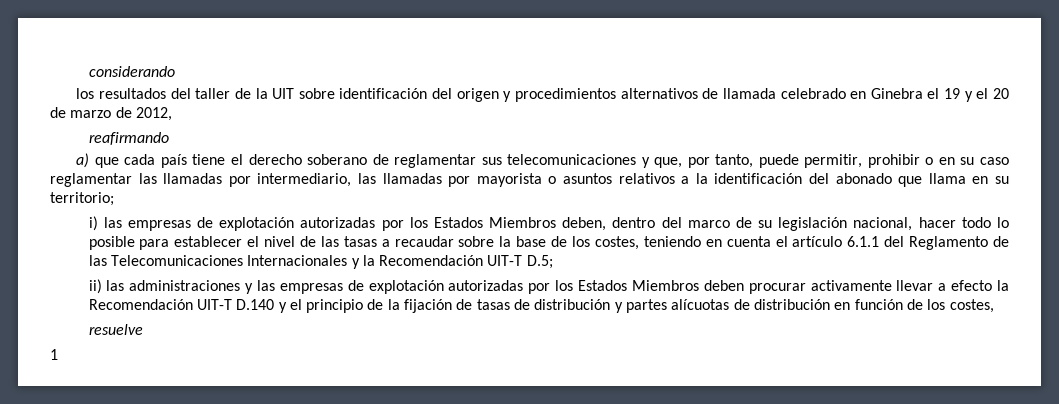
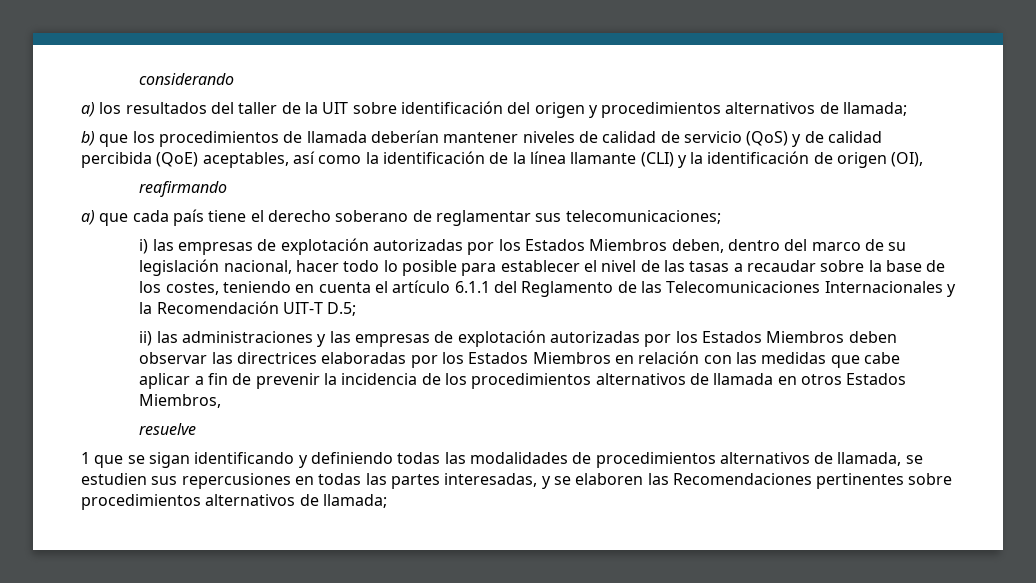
- los resultados del taller de la UIT sobre identificación del origen y procedimientos alternativos de llamada celebrado en Ginebra el 19 y el 20 de marzo de 2012,
+ a) los resultados del taller de la UIT sobre identificación del origen y procedimientos alternativos de llamada;
+ b) que los procedimientos de llamada deberían mantener niveles de calidad de servicio (QoS) y de calidad percibida (QoE) aceptables, así como la identificación de la línea llamante (CLI) y la identificación de origen (OI),
- a) que cada país tiene el derecho soberano de reglamentar sus telecomunicaciones y que, por tanto, puede permitir, prohibir o en su caso reglamentar las llamadas por intermediario, las llamadas por mayorista o asuntos relativos a la identificación del abonado que llama en su territorio;
+ a) que cada país tiene el derecho soberano de reglamentar sus telecomunicaciones;
- ii) las administraciones y las empresas de explotación autorizadas por los Estados Miembros deben procurar activamente llevar a efecto la Recomendación UIT-T D.140 y el principio de la fijación de tasas de distribución y partes alícuotas de distribución en función de los costes,
+ ii) las administraciones y las empresas de explotación autorizadas por los Estados Miembros deben observar las directrices elaboradas por los Estados Miembros en relación con las medidas que cabe aplicar a fin de prevenir la incidencia de los procedimientos alternativos de llamada en otros Estados Miembros,
  resuelve
- 1
+ 1 que se sigan identificando y definiendo todas las modalidades de procedimientos alternativos de llamada, se estudien sus repercusiones en todas las partes interesadas, y se elaboren las Recomendaciones pertinentes sobre procedimientos alternativos de llamada;

